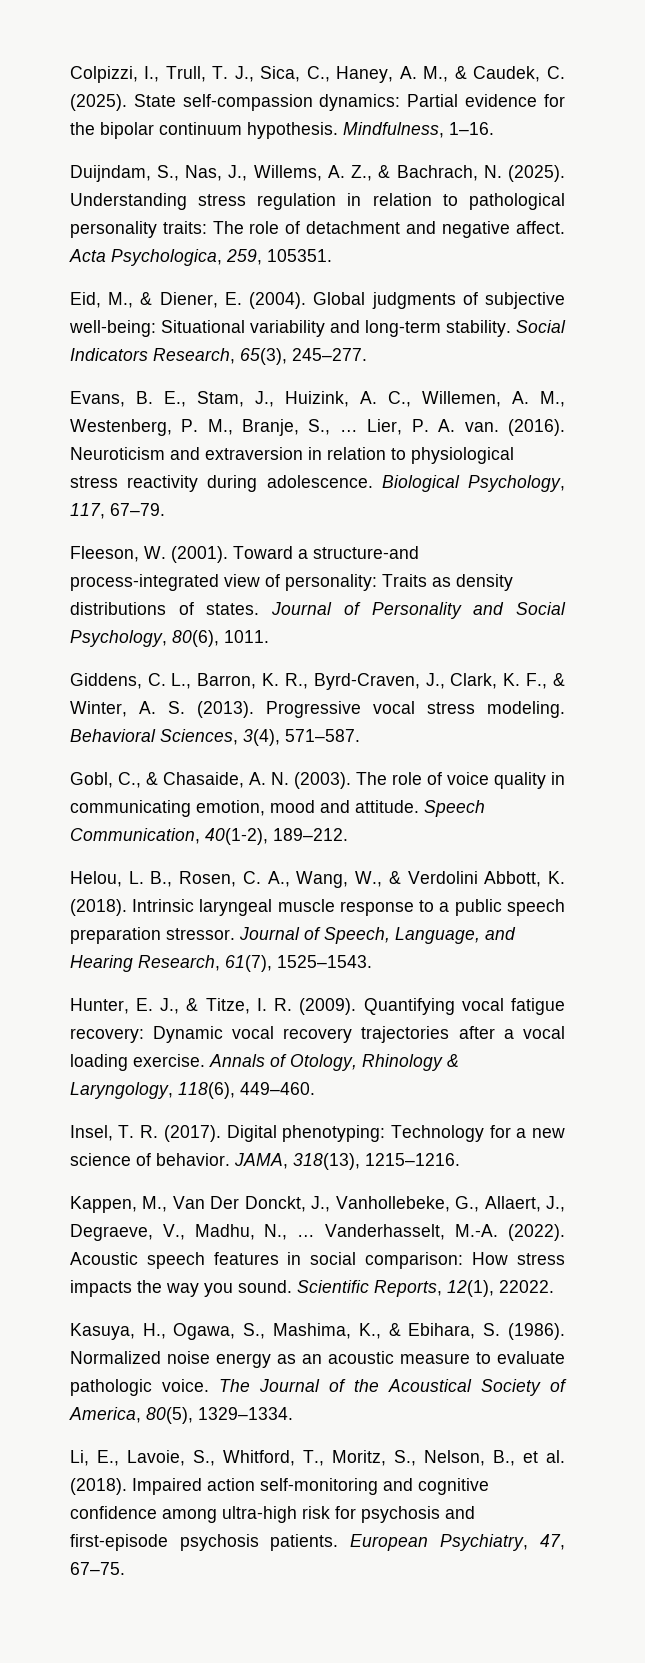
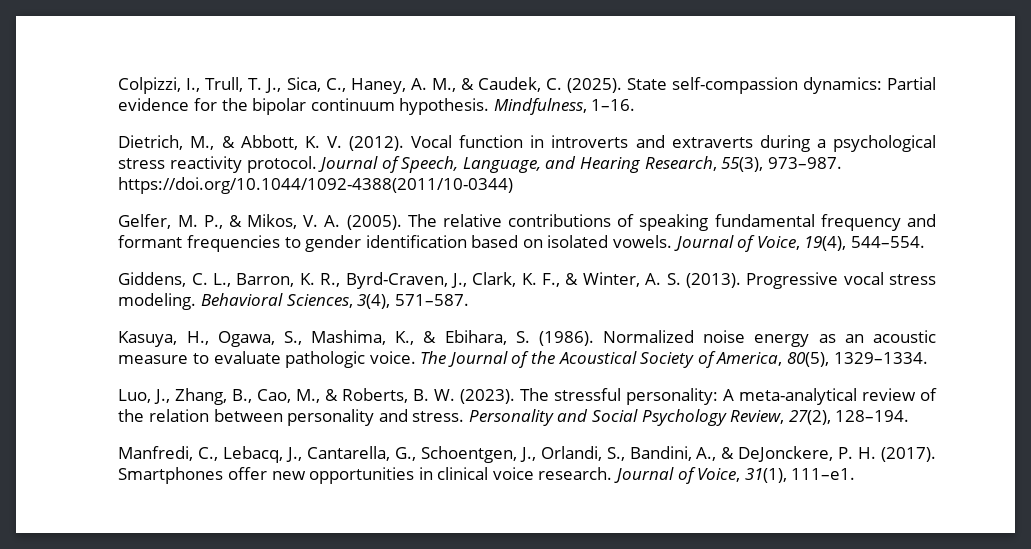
- Duijndam, S., Nas, J., Willems, A. Z., & Bachrach, N. (2025). Understanding stress regulation in relation to pathological personality traits: The role of detachment and negative affect. Acta Psychologica, 259, 105351.
- Eid, M., & Diener, E. (2004). Global judgments of subjective well-being: Situational variability and long-term stability. Social Indicators Research, 65(3), 245–277.
- Evans, B. E., Stam, J., Huizink, A. C., Willemen, A. M., Westenberg, P. M., Branje, S., … Lier, P. A. van. (2016). Neuroticism and extraversion in relation to physiological stress reactivity during adolescence. Biological Psychology, 117, 67–79.
- Fleeson, W. (2001). Toward a structure-and process-integrated view of personality: Traits as density distributions of states. Journal of Personality and Social Psychology, 80(6), 1011.
+ Dietrich, M., & Abbott, K. V. (2012). Vocal function in introverts and extraverts during a psychological stress reactivity protocol. Journal of Speech, Language, and Hearing Research, 55(3), 973–987. https://doi.org/10.1044/1092-4388(2011/10-0344)
+ Gelfer, M. P., & Mikos, V. A. (2005). The relative contributions of speaking fundamental frequency and formant frequencies to gender identification based on isolated vowels. Journal of Voice, 19(4), 544–554.
- Gobl, C., & Chasaide, A. N. (2003). The role of voice quality in communicating emotion, mood and attitude. Speech Communication, 40(1-2), 189–212.
- Helou, L. B., Rosen, C. A., Wang, W., & Verdolini Abbott, K. (2018). Intrinsic laryngeal muscle response to a public speech preparation stressor. Journal of Speech, Language, and Hearing Research, 61(7), 1525–1543.
- Hunter, E. J., & Titze, I. R. (2009). Quantifying vocal fatigue recovery: Dynamic vocal recovery trajectories after a vocal loading exercise. Annals of Otology, Rhinology & Laryngology, 118(6), 449–460.
- Insel, T. R. (2017). Digital phenotyping: Technology for a new science of behavior. JAMA, 318(13), 1215–1216.
- Kappen, M., Van Der Donckt, J., Vanhollebeke, G., Allaert, J., Degraeve, V., Madhu, N., … Vanderhasselt, M.-A. (2022). Acoustic speech features in social comparison: How stress impacts the way you sound. Scientific Reports, 12(1), 22022.
- Li, E., Lavoie, S., Whitford, T., Moritz, S., Nelson, B., et al. (2018). Impaired action self-monitoring and cognitive confidence among ultra-high risk for psychosis and first-episode psychosis patients. European Psychiatry, 47, 67–75.
+ Luo, J., Zhang, B., Cao, M., & Roberts, B. W. (2023). The stressful personality: A meta-analytical review of the relation between personality and stress. Personality and Social Psychology Review, 27(2), 128–194.
+ Manfredi, C., Lebacq, J., Cantarella, G., Schoentgen, J., Orlandi, S., Bandini, A., & DeJonckere, P. H. (2017). Smartphones offer new opportunities in clinical voice research. Journal of Voice, 31(1), 111–e1.

